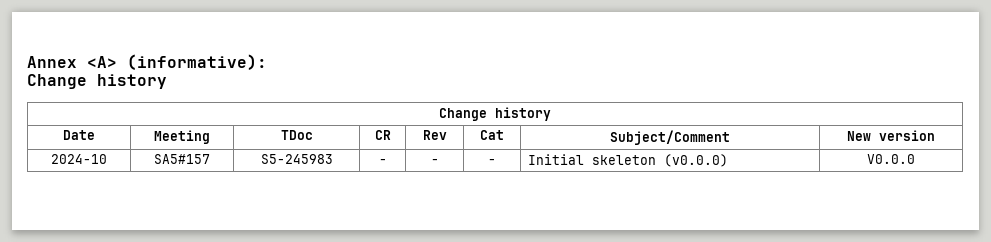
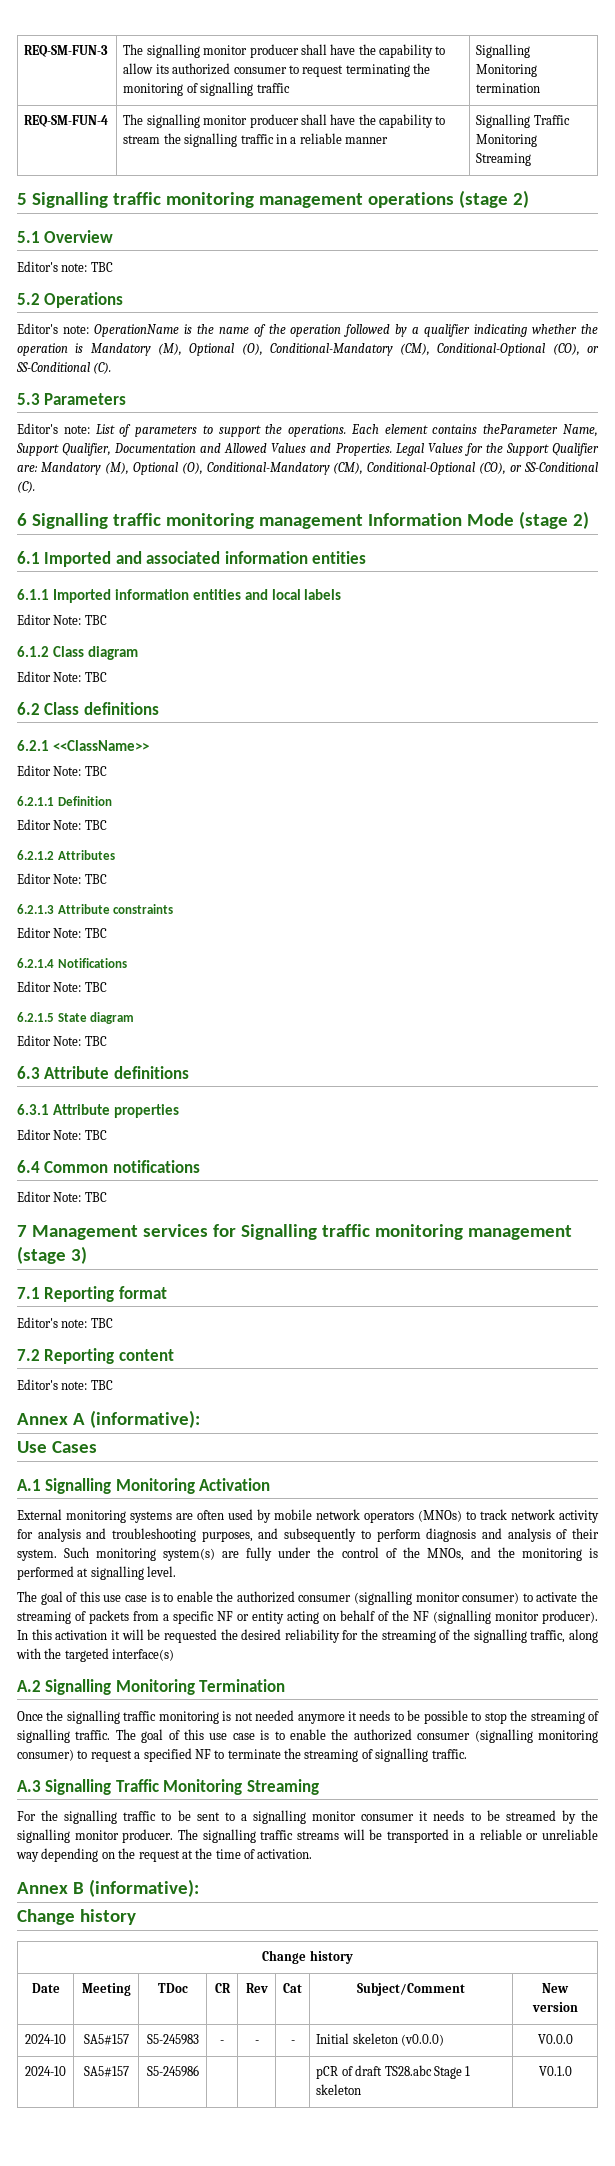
- Annex <A> (informative):
+ REQ-SM-FUN-3 | The signalling monitor producer shall have the capability to allow its authorized consumer to request terminating the monitoring of signalling traffic | Signalling Monitoring termination
+ REQ-SM-FUN-4 | The signalling monitor producer shall have the capability to stream the signalling traffic in a reliable manner | Signalling Traffic Monitoring Streaming
+ 5 Signalling traffic monitoring management operations (stage 2)
+ 5.1 Overview
+ Editor's note: TBC
+ 5.2 Operations
+ Editor's note: OperationName is the name of the operation followed by a qualifier indicating whether the operation is Mandatory (M), Optional (O), Conditional-Mandatory (CM), Conditional-Optional (CO), or SS-Conditional (C).
+ 5.3 Parameters
+ Editor's note: List of parameters to support the operations. Each element contains theParameter Name, Support Qualifier, Documentation and Allowed Values and Properties. Legal Values for the Support Qualifier are: Mandatory (M), Optional (O), Conditional-Mandatory (CM), Conditional-Optional (CO), or SS-Conditional (C).
+ 6 Signalling traffic monitoring management Information Mode (stage 2)
+ 6.1 Imported and associated information entities
+ 6.1.1 Imported information entities and local labels
+ Editor Note: TBC
+ 6.1.2 Class diagram
+ Editor Note: TBC
+ 6.2 Class definitions
+ 6.2.1 <<ClassName>>
+ Editor Note: TBC
+ 6.2.1.1 Definition
+ Editor Note: TBC
+ 6.2.1.2 Attributes
+ Editor Note: TBC
+ 6.2.1.3 Attribute constraints
+ Editor Note: TBC
+ 6.2.1.4 Notifications
+ Editor Note: TBC
+ 6.2.1.5 State diagram
+ Editor Note: TBC
+ 6.3 Attribute definitions
+ 6.3.1 Attribute properties
+ Editor Note: TBC
+ 6.4 Common notifications
+ Editor Note: TBC
+ 7 Management services for Signalling traffic monitoring management (stage 3)
+ 7.1 Reporting format
+ Editor's note: TBC
+ 7.2 Reporting content
+ Editor's note: TBC
+ Annex A (informative):
+ Use Cases
+ A.1 Signalling Monitoring Activation
+ External monitoring systems are often used by mobile network operators (MNOs) to track network activity for analysis and troubleshooting purposes, and subsequently to perform diagnosis and analysis of their system. Such monitoring system(s) are fully under the control of the MNOs, and the monitoring is performed at signalling level.
+ The goal of this use case is to enable the authorized consumer (signalling monitor consumer) to activate the streaming of packets from a specific NF or entity acting on behalf of the NF (signalling monitor producer). In this activation it will be requested the desired reliability for the streaming of the signalling traffic, along with the targeted interface(s)
+ A.2 Signalling Monitoring Termination
+ Once the signalling traffic monitoring is not needed anymore it needs to be possible to stop the streaming of signalling traffic. The goal of this use case is to enable the authorized consumer (signalling monitoring consumer) to request a specified NF to terminate the streaming of signalling traffic.
+ A.3 Signalling Traffic Monitoring Streaming
+ For the signalling traffic to be sent to a signalling monitor consumer it needs to be streamed by the signalling monitor producer. The signalling traffic streams will be transported in a reliable or unreliable way depending on the request at the time of activation.
+ Annex B (informative):
+ 2024-10 | SA5#157 | S5-245986 | | | | pCR of draft TS28.abc Stage 1 skeleton | V0.1.0

